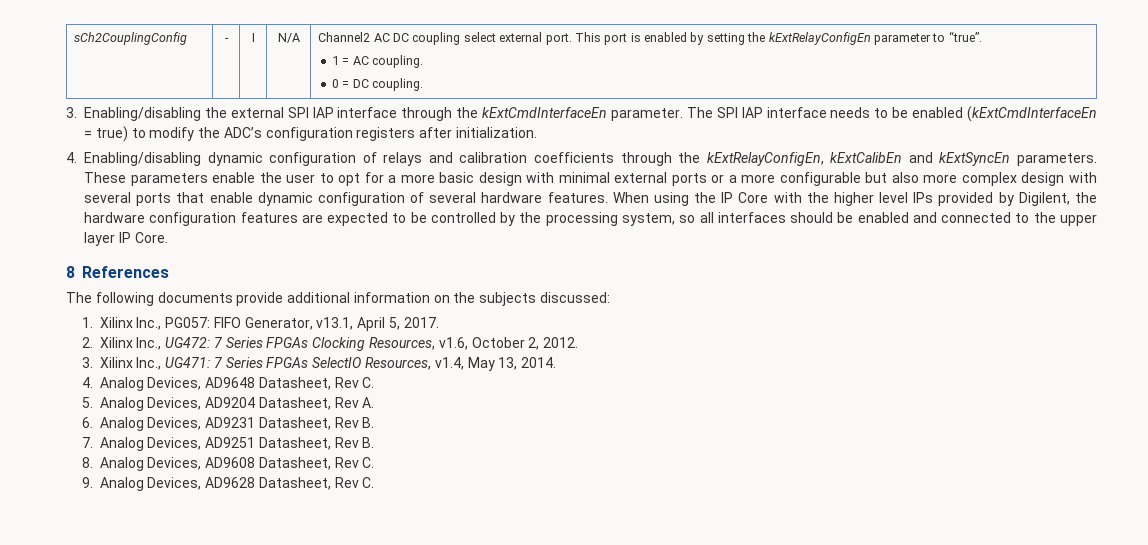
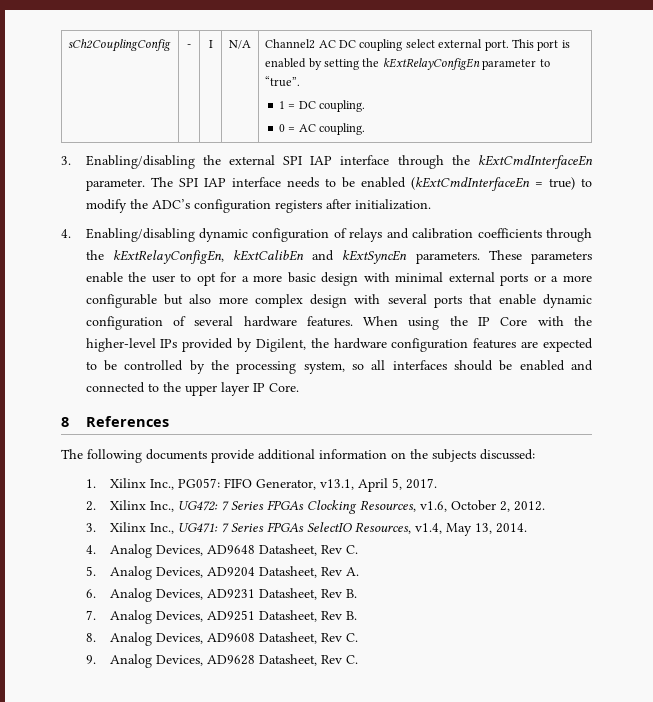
  sCh2CouplingConfig | - | I | N/A | Channel2 AC DC coupling select external port. This port is enabled by setting the kExtRelayConfigEn parameter to “true”.
- 1 = AC coupling.
- 0 = DC coupling.
+ 1 = DC coupling.
+ 0 = AC coupling.
- When using the IP Core with the higher level IPs provided by Digilent, the hardware configuration features are expected to be controlled by the processing system, so all interfaces should be enabled and connected to the upper layer IP Core.
+ When using the IP Core with the higher-level IPs provided by Digilent, the hardware configuration features are expected to be controlled by the processing system, so all interfaces should be enabled and connected to the upper layer IP Core.

